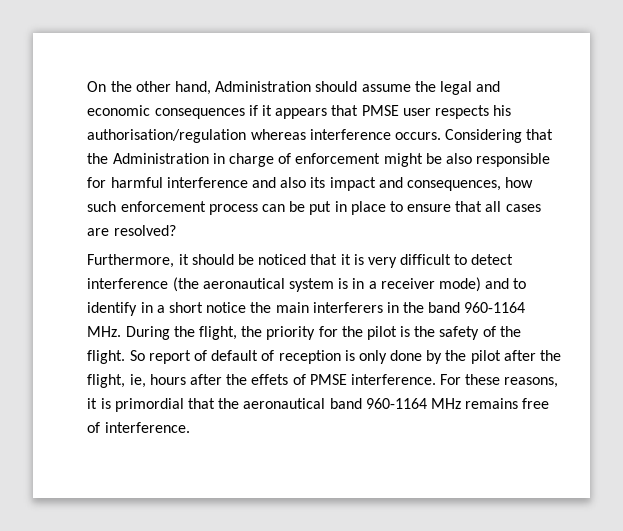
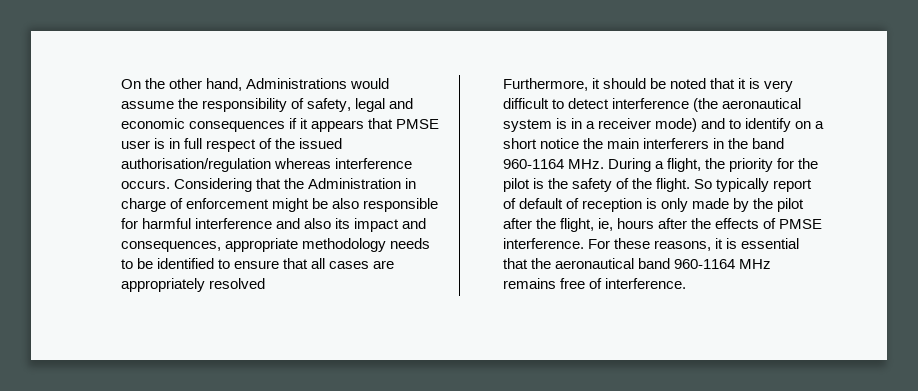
- On the other hand, Administration should assume the legal and economic consequences if it appears that PMSE user respects his authorisation/regulation whereas interference occurs.
+ On the other hand, Administrations would assume the responsibility of safety, legal and economic consequences if it appears that PMSE user is in full respect of the issued authorisation/regulation whereas interference occurs.
- Considering that the Administration in charge of enforcement might be also responsible for harmful interference and also its impact and consequences, how such enforcement process can be put in place to ensure that all cases are resolved?
+ Considering that the Administration in charge of enforcement might be also responsible for harmful interference and also its impact and consequences, appropriate methodology needs to be identified to ensure that all cases are appropriately resolved
- Furthermore, it should be noticed that it is very difficult to detect interference (the aeronautical system is in a receiver mode) and to identify in a short notice the main interferers in the band 960-1164 MHz. During the flight, the priority for the pilot is the safety of the flight.
+ Furthermore, it should be noted that it is very difficult to detect interference (the aeronautical system is in a receiver mode) and to identify on a short notice the main interferers in the band 960-1164 MHz. During a flight, the priority for the pilot is the safety of the flight.
- So report of default of reception is only done by the pilot after the flight, ie, hours after the effets of PMSE interference.
+ So typically report of default of reception is only made by the pilot after the flight, ie, hours after the effects of PMSE interference.
- For these reasons, it is primordial that the aeronautical band 960-1164 MHz remains free of interference.
+ For these reasons, it is essential that the aeronautical band 960-1164 MHz remains free of interference.

